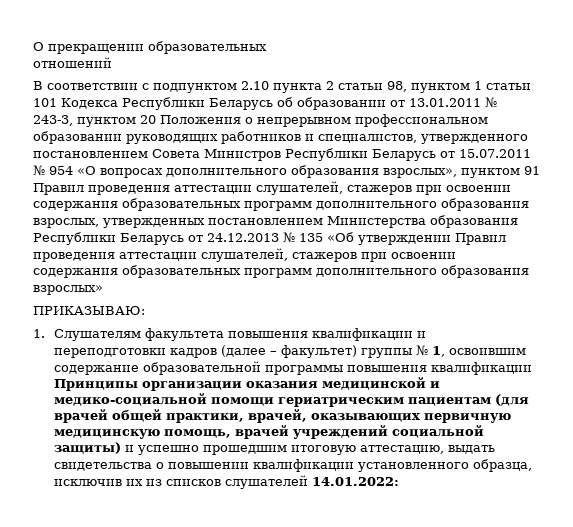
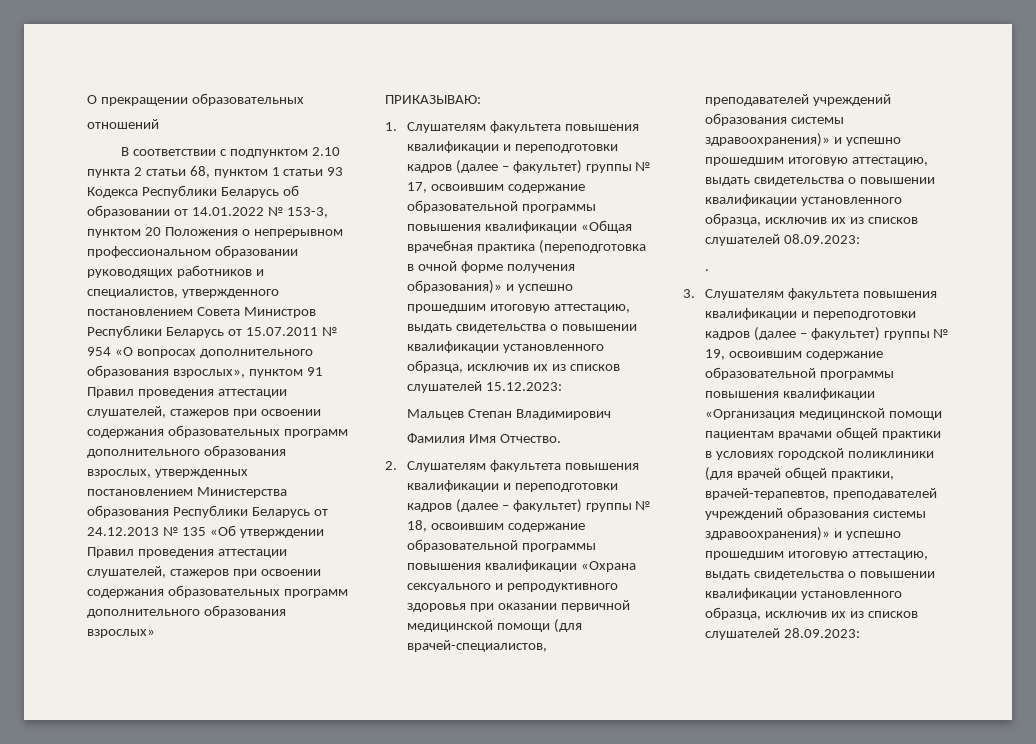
- В соответствии с подпунктом 2.10 пункта 2 статьи 98, пунктом 1 статьи 101 Кодекса Республики Беларусь об образовании от 13.01.2011 № 243-3, пунктом 20 Положения о непрерывном профессиональном образовании руководящих работников и специалистов, утвержденного постановлением Совета Министров Республики Беларусь от 15.07.2011 № 954 «О вопросах дополнительного образования взрослых», пунктом 91 Правил проведения аттестации слушателей, стажеров при освоении содержания образовательных программ дополнительного образования взрослых, утвержденных постановлением Министерства образования Республики Беларусь от 24.12.2013 № 135 «Об утверждении Правил проведения аттестации слушателей, стажеров при освоении содержания образовательных программ дополнительного образования взрослых»
+ В соответствии с подпунктом 2.10 пункта 2 статьи 68, пунктом 1 статьи 93 Кодекса Республики Беларусь об образовании от 14.01.2022 № 153-3, пунктом 20 Положения о непрерывном профессиональном образовании руководящих работников и специалистов, утвержденного постановлением Совета Министров Республики Беларусь от 15.07.2011 № 954 «О вопросах дополнительного образования взрослых», пунктом 91 Правил проведения аттестации слушателей, стажеров при освоении содержания образовательных программ дополнительного образования взрослых, утвержденных постановлением Министерства образования Республики Беларусь от 24.12.2013 № 135 «Об утверждении Правил проведения аттестации слушателей, стажеров при освоении содержания образовательных программ дополнительного образования взрослых»
- 1. Слушателям факультета повышения квалификации и переподготовки кадров (далее – факультет) группы № 1, освоившим содержание образовательной программы повышения квалификации Принципы организации оказания медицинской и медико-социальной помощи гериатрическим пациентам (для врачей общей практики, врачей, оказывающих первичную медицинскую помощь, врачей учреждений социальной защиты) и успешно прошедшим итоговую аттестацию, выдать свидетельства о повышении квалификации установленного образца, исключив их из списков слушателей 14.01.2022:
+ 1. Слушателям факультета повышения квалификации и переподготовки кадров (далее – факультет) группы № 17, освоившим содержание образовательной программы повышения квалификации «Общая врачебная практика (переподготовка в очной форме получения образования)» и успешно прошедшим итоговую аттестацию, выдать свидетельства о повышении квалификации установленного образца, исключив их из списков слушателей 15.12.2023:
+ Мальцев Степан Владимирович
+ Фамилия Имя Отчество.
+ 2. Слушателям факультета повышения квалификации и переподготовки кадров (далее – факультет) группы № 18, освоившим содержание образовательной программы повышения квалификации «Охрана сексуального и репродуктивного здоровья при оказании первичной медицинской помощи (для врачей-специалистов, преподавателей учреждений образования системы здравоохранения)» и успешно прошедшим итоговую аттестацию, выдать свидетельства о повышении квалификации установленного образца, исключив их из списков слушателей 08.09.2023:
+ .
+ 3. Слушателям факультета повышения квалификации и переподготовки кадров (далее – факультет) группы № 19, освоившим содержание образовательной программы повышения квалификации «Организация медицинской помощи пациентам врачами общей практики в условиях городской поликлиники (для врачей общей практики, врачей-терапевтов, преподавателей учреждений образования системы здравоохранения)» и успешно прошедшим итоговую аттестацию, выдать свидетельства о повышении квалификации установленного образца, исключив их из списков слушателей 28.09.2023:

